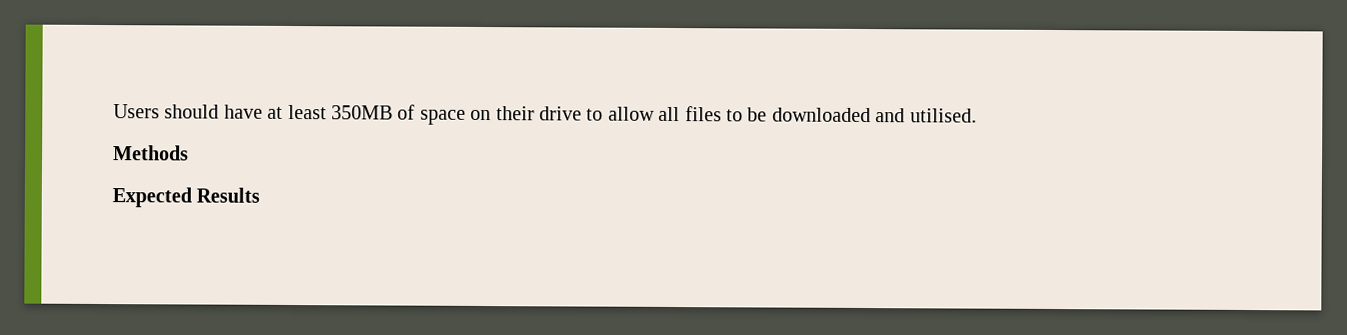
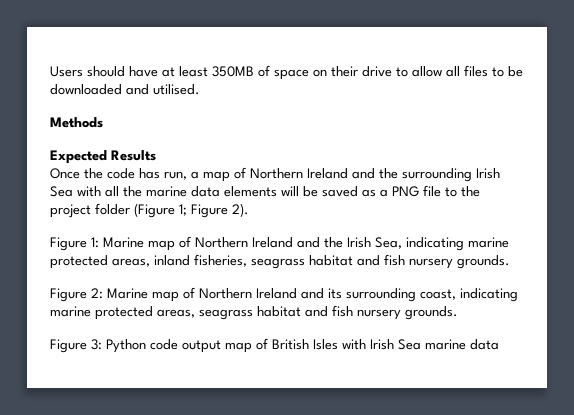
+ Once the code has run, a map of Northern Ireland and the surrounding Irish Sea with all the marine data elements will be saved as a PNG file to the project folder (Figure 1; Figure 2).
+ Figure 1: Marine map of Northern Ireland and the Irish Sea, indicating marine protected areas, inland fisheries, seagrass habitat and fish nursery grounds.
+ Figure 2: Marine map of Northern Ireland and its surrounding coast, indicating marine protected areas, seagrass habitat and fish nursery grounds.
+ Figure 3: Python code output map of British Isles with Irish Sea marine data

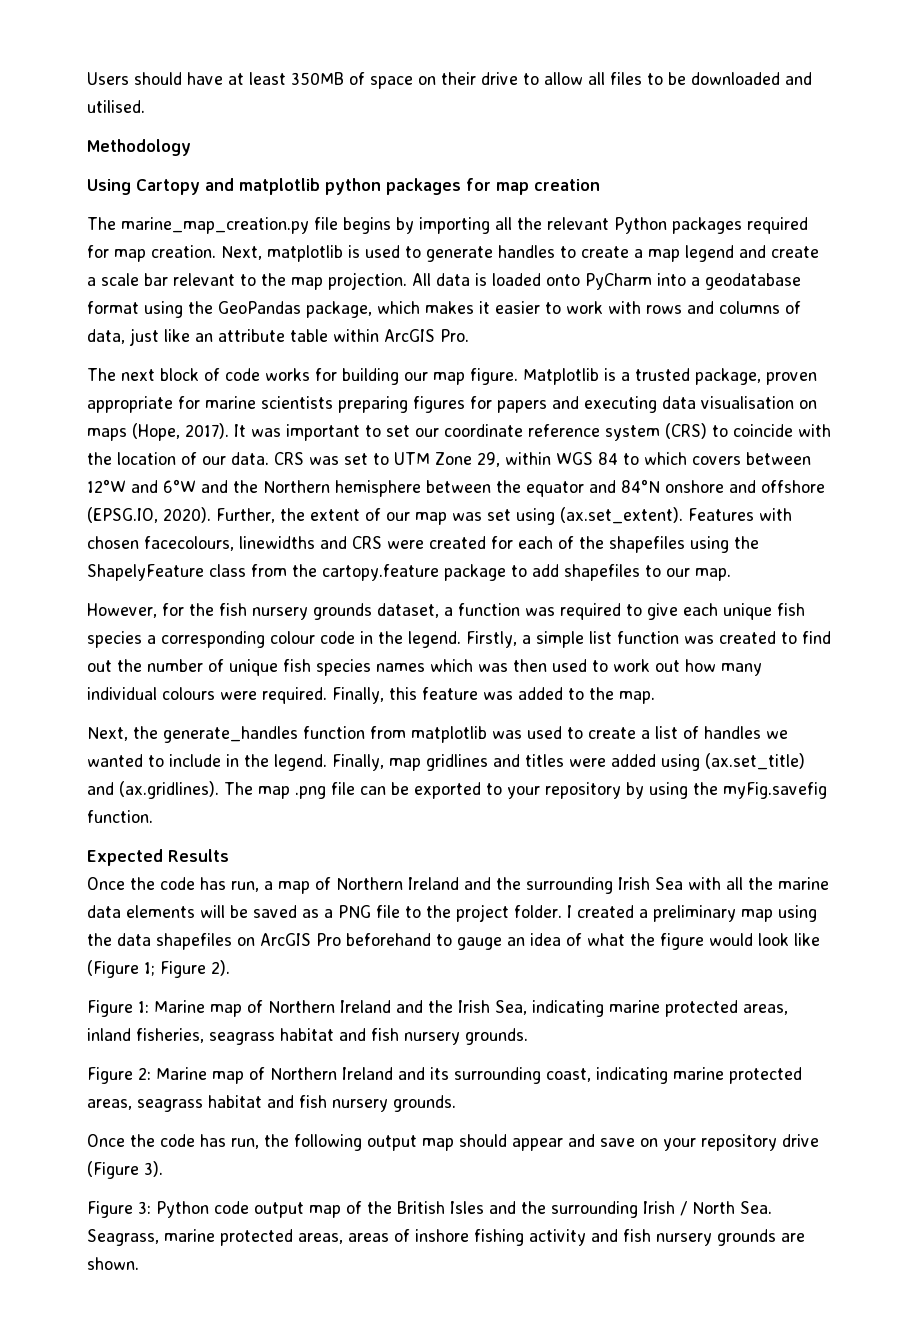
- Methods
+ Methodology
+ Using Cartopy and matplotlib python packages for map creation
+ The marine_map_creation.py file begins by importing all the relevant Python packages required for map creation. Next, matplotlib is used to generate handles to create a map legend and create a scale bar relevant to the map projection. All data is loaded onto PyCharm into a geodatabase format using the GeoPandas package, which makes it easier to work with rows and columns of data, just like an attribute table within ArcGIS Pro.
+ The next block of code works for building our map figure. Matplotlib is a trusted package, proven appropriate for marine scientists preparing figures for papers and executing data visualisation on maps (Hope, 2017). It was important to set our coordinate reference system (CRS) to coincide with the location of our data. CRS was set to UTM Zone 29, within WGS 84 to which covers between 12°W and 6°W and the Northern hemisphere between the equator and 84°N onshore and offshore (EPSG.IO, 2020). Further, the extent of our map was set using (ax.set_extent). Features with chosen facecolours, linewidths and CRS were created for each of the shapefiles using the ShapelyFeature class from the cartopy.feature package to add shapefiles to our map.
+ However, for the fish nursery grounds dataset, a function was required to give each unique fish species a corresponding colour code in the legend. Firstly, a simple list function was created to find out the number of unique fish species names which was then used to work out how many individual colours were required. Finally, this feature was added to the map.
+ Next, the generate_handles function from matplotlib was used to create a list of handles we wanted to include in the legend. Finally, map gridlines and titles were added using (ax.set_title) and (ax.gridlines). The map .png file can be exported to your repository by using the myFig.savefig function.
- Once the code has run, a map of Northern Ireland and the surrounding Irish Sea with all the marine data elements will be saved as a PNG file to the project folder (Figure 1; Figure 2).
+ Once the code has run, a map of Northern Ireland and the surrounding Irish Sea with all the marine data elements will be saved as a PNG file to the project folder. I created a preliminary map using the data shapefiles on ArcGIS Pro beforehand to gauge an idea of what the figure would look like (Figure 1; Figure 2).
+ Once the code has run, the following output map should appear and save on your repository drive (Figure 3).
- Figure 3: Python code output map of British Isles with Irish Sea marine data
+ Figure 3: Python code output map of the British Isles and the surrounding Irish / North Sea. Seagrass, marine protected areas, areas of inshore fishing activity and fish nursery grounds are shown.

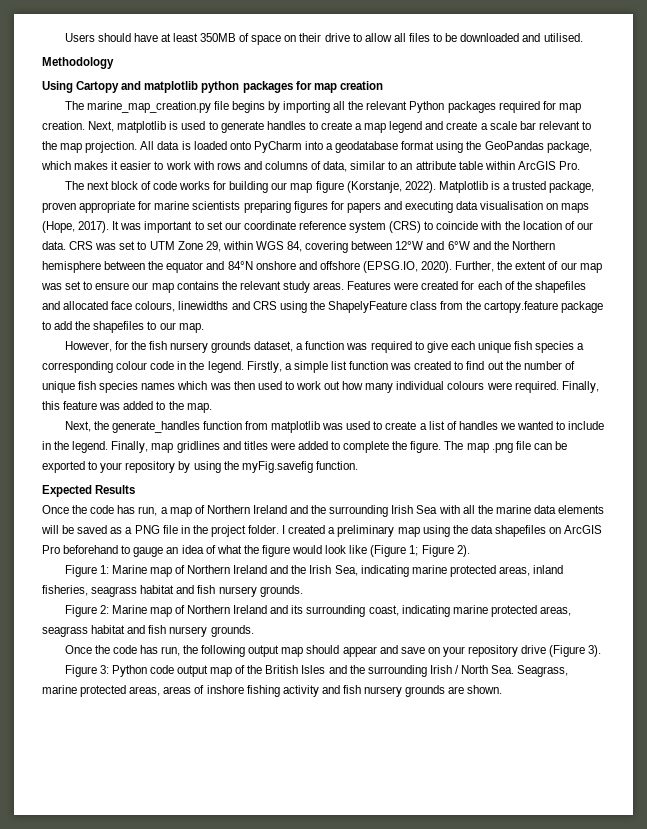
- All data is loaded onto PyCharm into a geodatabase format using the GeoPandas package, which makes it easier to work with rows and columns of data, just like an attribute table within ArcGIS Pro.
+ All data is loaded onto PyCharm into a geodatabase format using the GeoPandas package, which makes it easier to work with rows and columns of data, similar to an attribute table within ArcGIS Pro.
- The next block of code works for building our map figure.
+ The next block of code works for building our map figure (Korstanje, 2022).
- CRS was set to UTM Zone 29, within WGS 84 to which covers between 12°W and 6°W and the Northern hemisphere between the equator and 84°N onshore and offshore (EPSG.IO, 2020).
+ CRS was set to UTM Zone 29, within WGS 84, covering between 12°W and 6°W and the Northern hemisphere between the equator and 84°N onshore and offshore (EPSG.IO, 2020).
- Further, the extent of our map was set using (ax.set_extent). Features with chosen facecolours, linewidths and CRS were created for each of the shapefiles using the ShapelyFeature class from the cartopy.feature package to add shapefiles to our map.
+ Further, the extent of our map was set to ensure our map contains the relevant study areas. Features were created for each of the shapefiles and allocated face colours, linewidths and CRS using the ShapelyFeature class from the cartopy.feature package to add the shapefiles to our map.
- Finally, map gridlines and titles were added using (ax.set_title) and (ax.gridlines). The map .png file can be exported to your repository by using the myFig.savefig function.
+ Finally, map gridlines and titles were added to complete the figure. The map .png file can be exported to your repository by using the myFig.savefig function.
- Once the code has run, a map of Northern Ireland and the surrounding Irish Sea with all the marine data elements will be saved as a PNG file to the project folder.
+ Once the code has run, a map of Northern Ireland and the surrounding Irish Sea with all the marine data elements will be saved as a PNG file in the project folder.

